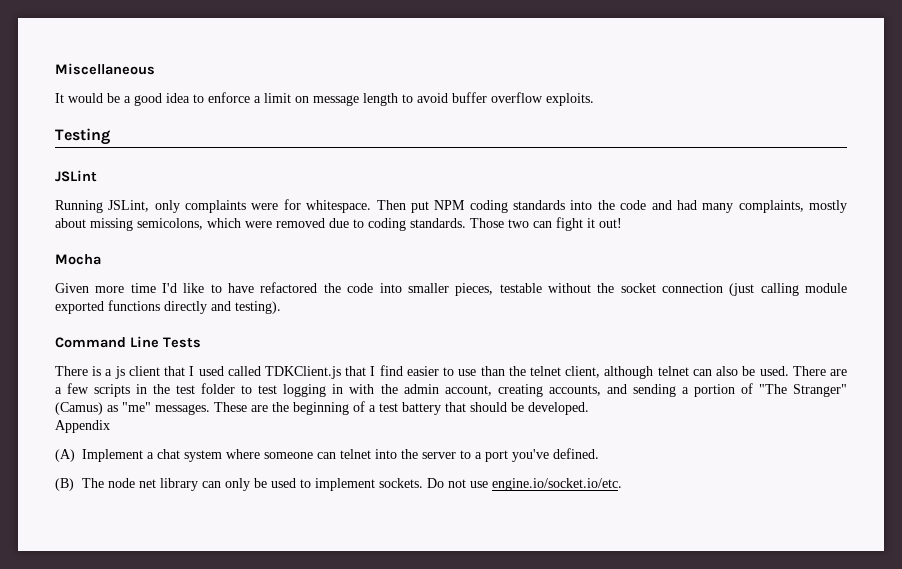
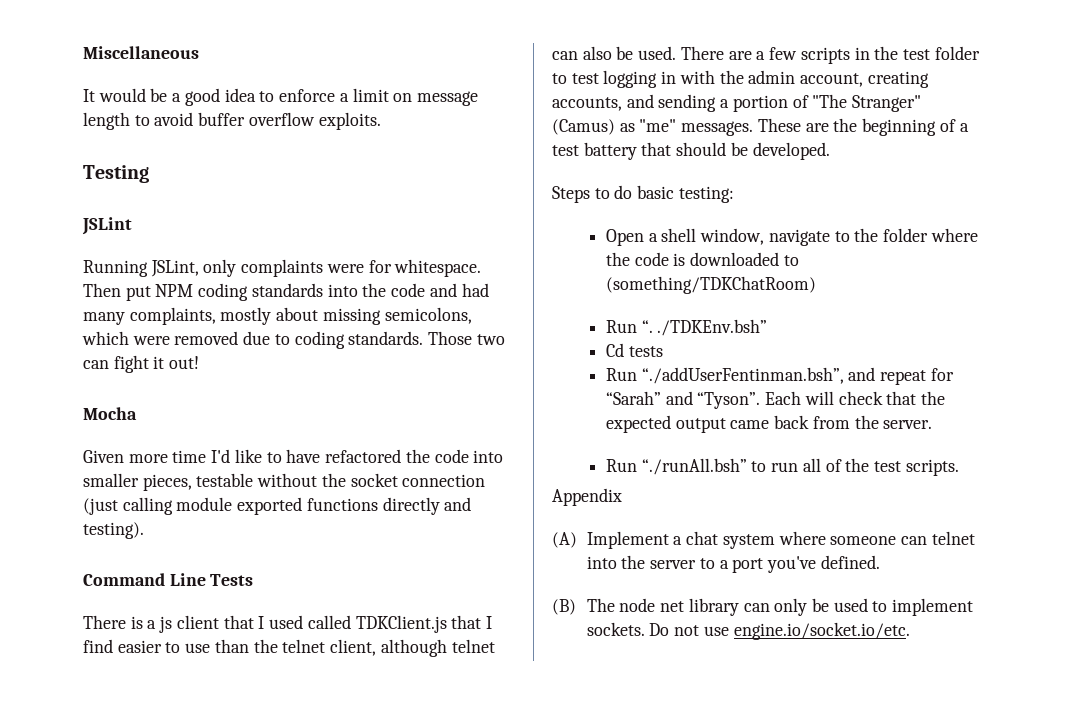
+ Steps to do basic testing:
+ Open a shell window, navigate to the folder where the code is downloaded to (something/TDKChatRoom)
+ Run “. ./TDKEnv.bsh”
+ Cd tests
+ Run “./addUserFentinman.bsh”, and repeat for “Sarah” and “Tyson”. Each will check that the expected output came back from the server.
+ Run “./runAll.bsh” to run all of the test scripts.

